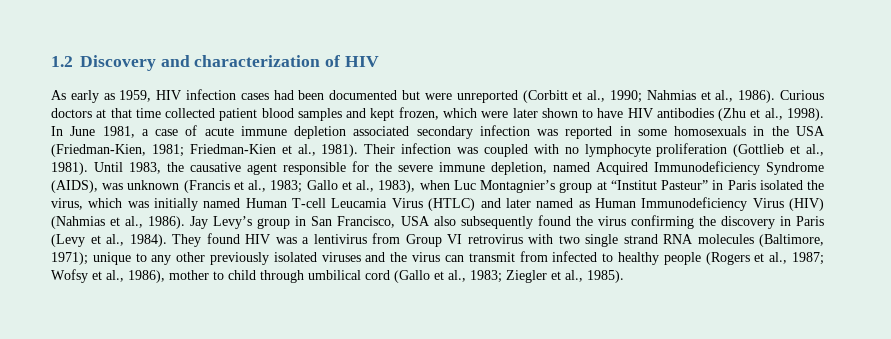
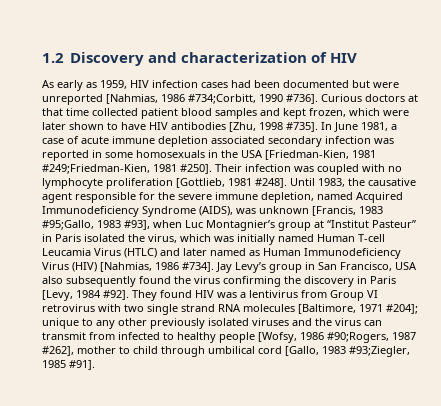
- As early as 1959, HIV infection cases had been documented but were unreported (Corbitt et al., 1990; Nahmias et al., 1986).
+ As early as 1959, HIV infection cases had been documented but were unreported [Nahmias, 1986 #734;Corbitt, 1990 #736].
- Curious doctors at that time collected patient blood samples and kept frozen, which were later shown to have HIV antibodies (Zhu et al., 1998).
+ Curious doctors at that time collected patient blood samples and kept frozen, which were later shown to have HIV antibodies [Zhu, 1998 #735].
- In June 1981, a case of acute immune depletion associated secondary infection was reported in some homosexuals in the USA (Friedman-Kien, 1981; Friedman-Kien et al., 1981).
+ In June 1981, a case of acute immune depletion associated secondary infection was reported in some homosexuals in the USA [Friedman-Kien, 1981 #249;Friedman-Kien, 1981 #250].
- Their infection was coupled with no lymphocyte proliferation (Gottlieb et al., 1981).
+ Their infection was coupled with no lymphocyte proliferation [Gottlieb, 1981 #248].
- Until 1983, the causative agent responsible for the severe immune depletion, named Acquired Immunodeficiency Syndrome (AIDS), was unknown (Francis et al., 1983; Gallo et al., 1983), when Luc Montagnier’s group at “Institut Pasteur” in Paris isolated the virus, which was initially named Human T-cell Leucamia Virus (HTLC) and later named as Human Immunodeficiency Virus (HIV) (Nahmias et al., 1986).
+ Until 1983, the causative agent responsible for the severe immune depletion, named Acquired Immunodeficiency Syndrome (AIDS), was unknown [Francis, 1983 #95;Gallo, 1983 #93], when Luc Montagnier’s group at “Institut Pasteur” in Paris isolated the virus, which was initially named Human T-cell Leucamia Virus (HTLC) and later named as Human Immunodeficiency Virus (HIV) [Nahmias, 1986 #734].
- Jay Levy’s group in San Francisco, USA also subsequently found the virus confirming the discovery in Paris (Levy et al., 1984).
+ Jay Levy’s group in San Francisco, USA also subsequently found the virus confirming the discovery in Paris [Levy, 1984 #92].
- They found HIV was a lentivirus from Group VI retrovirus with two single strand RNA molecules (Baltimore, 1971); unique to any other previously isolated viruses and the virus can transmit from infected to healthy people (Rogers et al., 1987; Wofsy et al., 1986), mother to child through umbilical cord (Gallo et al., 1983; Ziegler et al., 1985).
+ They found HIV was a lentivirus from Group VI retrovirus with two single strand RNA molecules [Baltimore, 1971 #204]; unique to any other previously isolated viruses and the virus can transmit from infected to healthy people [Wofsy, 1986 #90;Rogers, 1987 #262], mother to child through umbilical cord [Gallo, 1983 #93;Ziegler, 1985 #91].

